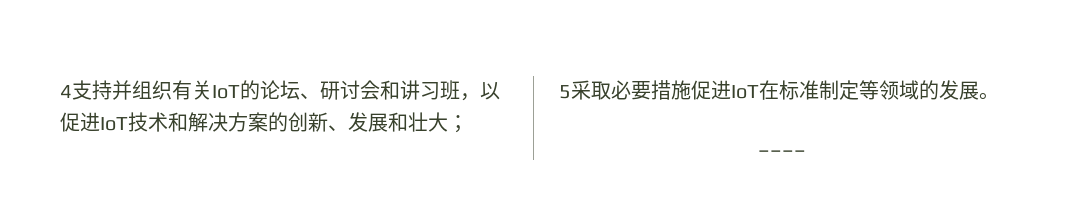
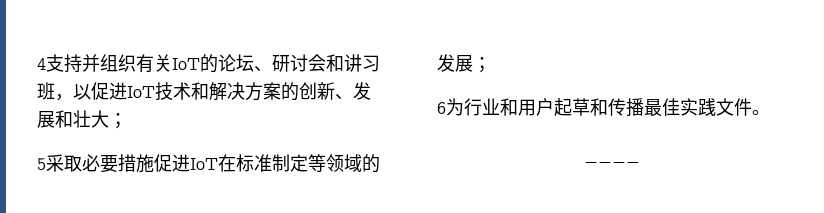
- 5采取必要措施促进IoT在标准制定等领域的发展。
+ 5采取必要措施促进IoT在标准制定等领域的发展；
+ 6为行业和用户起草和传播最佳实践文件。

